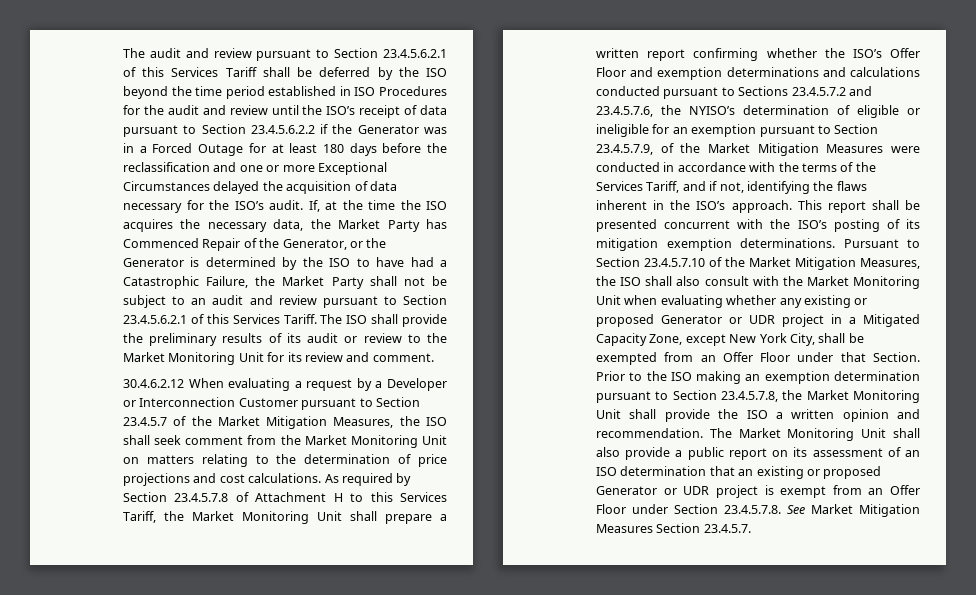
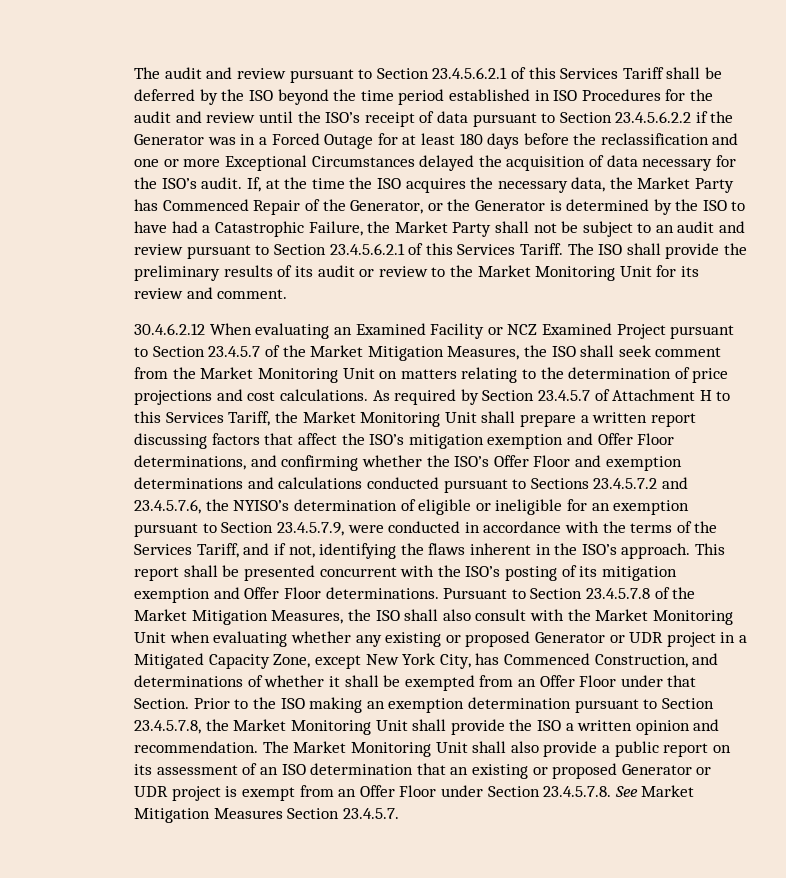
- 30.4.6.2.12 When evaluating a request by a Developer or Interconnection Customer pursuant to Section 23.4.5.7 of the Market Mitigation Measures, the ISO shall seek comment from the Market Monitoring Unit on matters relating to the determination of price projections and cost calculations.
+ 30.4.6.2.12 When evaluating an Examined Facility or NCZ Examined Project pursuant to Section 23.4.5.7 of the Market Mitigation Measures, the ISO shall seek comment from the Market Monitoring Unit on matters relating to the determination of price projections and cost calculations.
- As required by Section 23.4.5.7.8 of Attachment H to this Services Tariff, the Market Monitoring Unit shall prepare a written report confirming whether the ISO’s Offer Floor and exemption determinations and calculations conducted pursuant to Sections 23.4.5.7.2 and 23.4.5.7.6, the NYISO’s determination of eligible or ineligible for an exemption pursuant to Section 23.4.5.7.9, of the Market Mitigation Measures were conducted in accordance with the terms of the Services Tariff, and if not, identifying the flaws inherent in the ISO’s approach.
+ As required by Section 23.4.5.7 of Attachment H to this Services Tariff, the Market Monitoring Unit shall prepare a written report discussing factors that affect the ISO’s mitigation exemption and Offer Floor determinations, and confirming whether the ISO’s Offer Floor and exemption determinations and calculations conducted pursuant to Sections 23.4.5.7.2 and 23.4.5.7.6, the NYISO’s determination of eligible or ineligible for an exemption pursuant to Section 23.4.5.7.9, were conducted in accordance with the terms of the Services Tariff, and if not, identifying the flaws inherent in the ISO’s approach.
- This report shall be presented concurrent with the ISO’s posting of its mitigation exemption determinations.
+ This report shall be presented concurrent with the ISO’s posting of its mitigation exemption and Offer Floor determinations.
- Pursuant to Section 23.4.5.7.10 of the Market Mitigation Measures, the ISO shall also consult with the Market Monitoring Unit when evaluating whether any existing or proposed Generator or UDR project in a Mitigated Capacity Zone, except New York City, shall be exempted from an Offer Floor under that Section.
+ Pursuant to Section 23.4.5.7.8 of the Market Mitigation Measures, the ISO shall also consult with the Market Monitoring Unit when evaluating whether any existing or proposed Generator or UDR project in a Mitigated Capacity Zone, except New York City, has Commenced Construction, and determinations of whether it shall be exempted from an Offer Floor under that Section.

